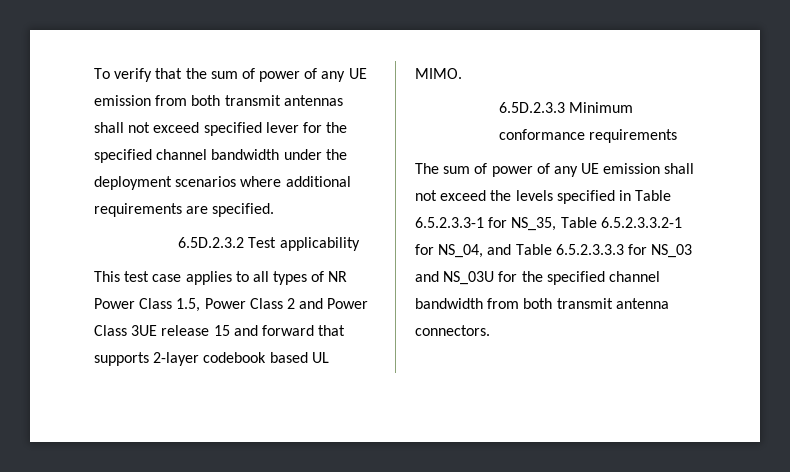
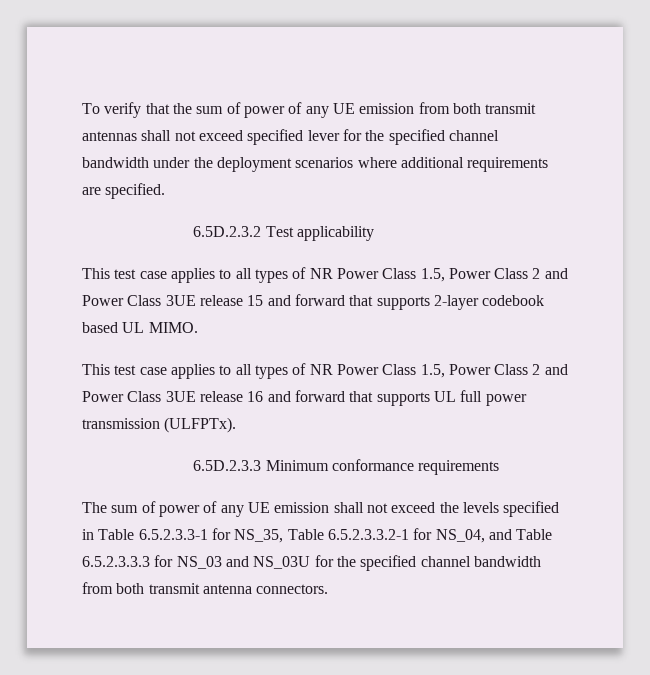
+ This test case applies to all types of NR Power Class 1.5, Power Class 2 and Power Class 3UE release 16 and forward that supports UL full power transmission (ULFPTx).

